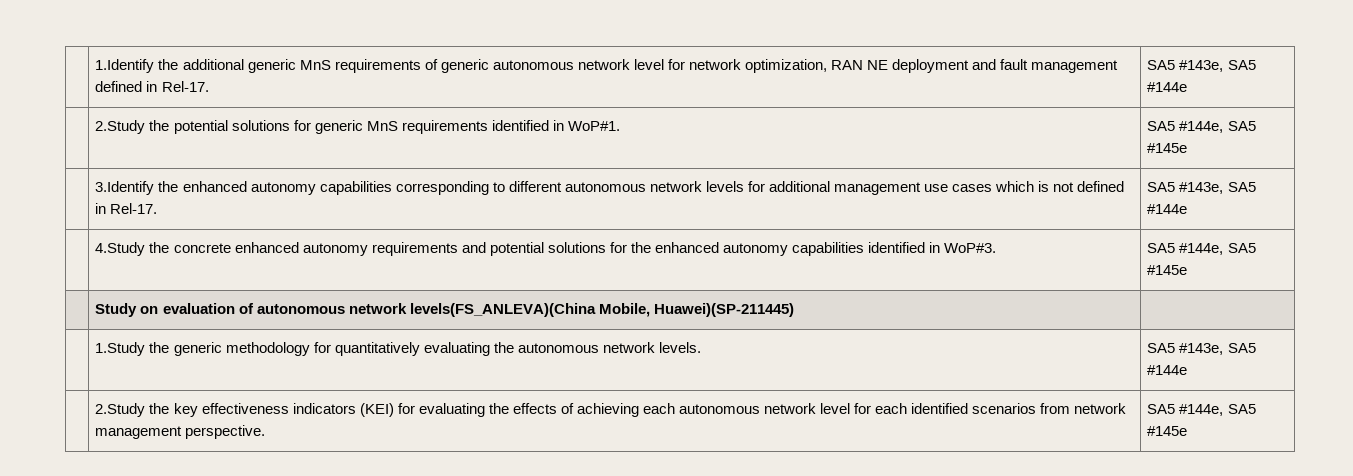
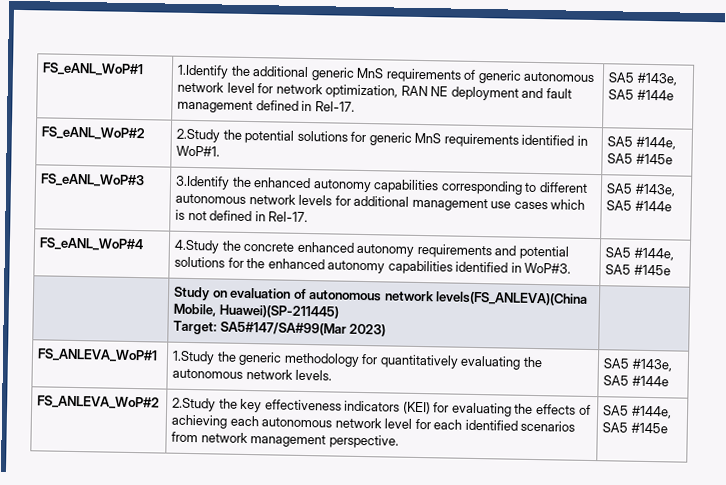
- | 1.Identify the additional generic MnS requirements of generic autonomous network level for network optimization, RAN NE deployment and fault management defined in Rel-17. | SA5 #143e, SA5 #144e
+ FS_eANL_WoP#1 | 1.Identify the additional generic MnS requirements of generic autonomous network level for network optimization, RAN NE deployment and fault management defined in Rel-17. | SA5 #143e, SA5 #144e
- | 2.Study the potential solutions for generic MnS requirements identified in WoP#1. | SA5 #144e, SA5 #145e
+ FS_eANL_WoP#2 | 2.Study the potential solutions for generic MnS requirements identified in WoP#1. | SA5 #144e, SA5 #145e
- | 3.Identify the enhanced autonomy capabilities corresponding to different autonomous network levels for additional management use cases which is not defined in Rel-17. | SA5 #143e, SA5 #144e
+ FS_eANL_WoP#3 | 3.Identify the enhanced autonomy capabilities corresponding to different autonomous network levels for additional management use cases which is not defined in Rel-17. | SA5 #143e, SA5 #144e
- | 4.Study the concrete enhanced autonomy requirements and potential solutions for the enhanced autonomy capabilities identified in WoP#3. | SA5 #144e, SA5 #145e
+ FS_eANL_WoP#4 | 4.Study the concrete enhanced autonomy requirements and potential solutions for the enhanced autonomy capabilities identified in WoP#3. | SA5 #144e, SA5 #145e
- | Study on evaluation of autonomous network levels(FS_ANLEVA)(China Mobile, Huawei)(SP-211445) |
- | 1.Study the generic methodology for quantitatively evaluating the autonomous network levels. | SA5 #143e, SA5 #144e
+ | Study on evaluation of autonomous network levels(FS_ANLEVA)(China Mobile, Huawei)(SP-211445)
+ Target: SA5#147/SA#99(Mar 2023) |
+ FS_ANLEVA_WoP#1 | 1.Study the generic methodology for quantitatively evaluating the autonomous network levels. | SA5 #143e, SA5 #144e
- | 2.Study the key effectiveness indicators (KEI) for evaluating the effects of achieving each autonomous network level for each identified scenarios from network management perspective. | SA5 #144e, SA5 #145e
+ FS_ANLEVA_WoP#2 | 2.Study the key effectiveness indicators (KEI) for evaluating the effects of achieving each autonomous network level for each identified scenarios from network management perspective. | SA5 #144e, SA5 #145e

